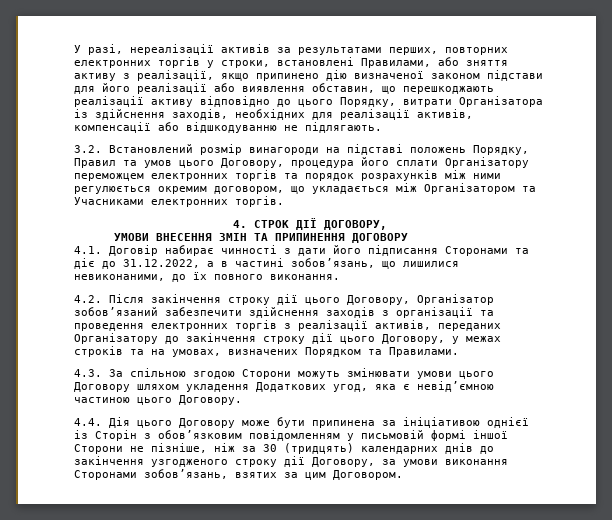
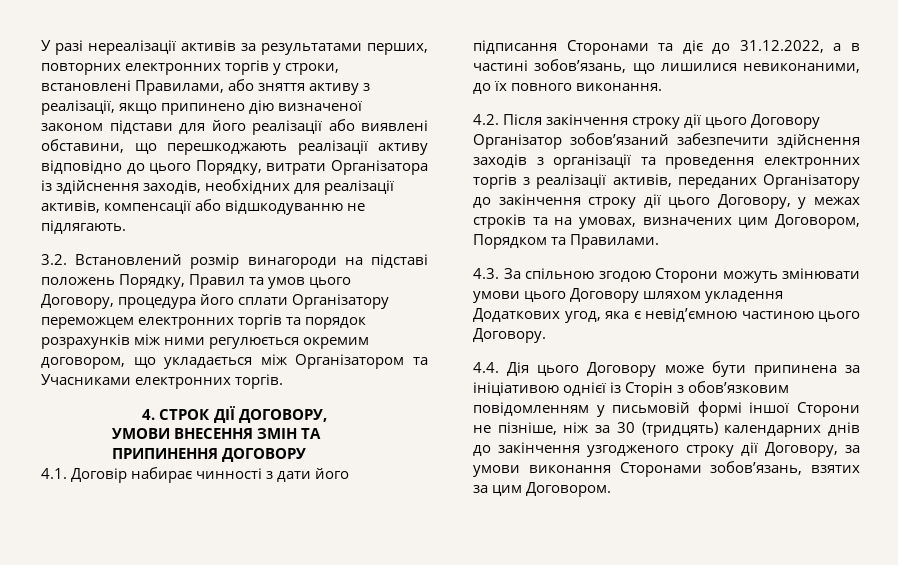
- У разі, нереалізації активів за результатами перших, повторних електронних торгів у строки, встановлені Правилами, або зняття активу з реалізації, якщо припинено дію визначеної законом підстави для його реалізації або виявлення обставин, що перешкоджають реалізації активу відповідно до цього Порядку, витрати Організатора із здійснення заходів, необхідних для реалізації активів, компенсації або відшкодуванню не підлягають.
+ У разі нереалізації активів за результатами перших, повторних електронних торгів у строки, встановлені Правилами, або зняття активу з реалізації, якщо припинено дію визначеної законом підстави для його реалізації або виявлені обставини, що перешкоджають реалізації активу відповідно до цього Порядку, витрати Організатора із здійснення заходів, необхідних для реалізації активів, компенсації або відшкодуванню не підлягають.
- 4.2. Після закінчення строку дії цього Договору, Організатор зобов’язаний забезпечити здійснення заходів з організації та проведення електронних торгів з реалізації активів, переданих Організатору до закінчення строку дії цього Договору, у межах строків та на умовах, визначених Порядком та Правилами.
+ 4.2. Після закінчення строку дії цього Договору Організатор зобов’язаний забезпечити здійснення заходів з організації та проведення електронних торгів з реалізації активів, переданих Організатору до закінчення строку дії цього Договору, у межах строків та на умовах, визначених цим Договором, Порядком та Правилами.

